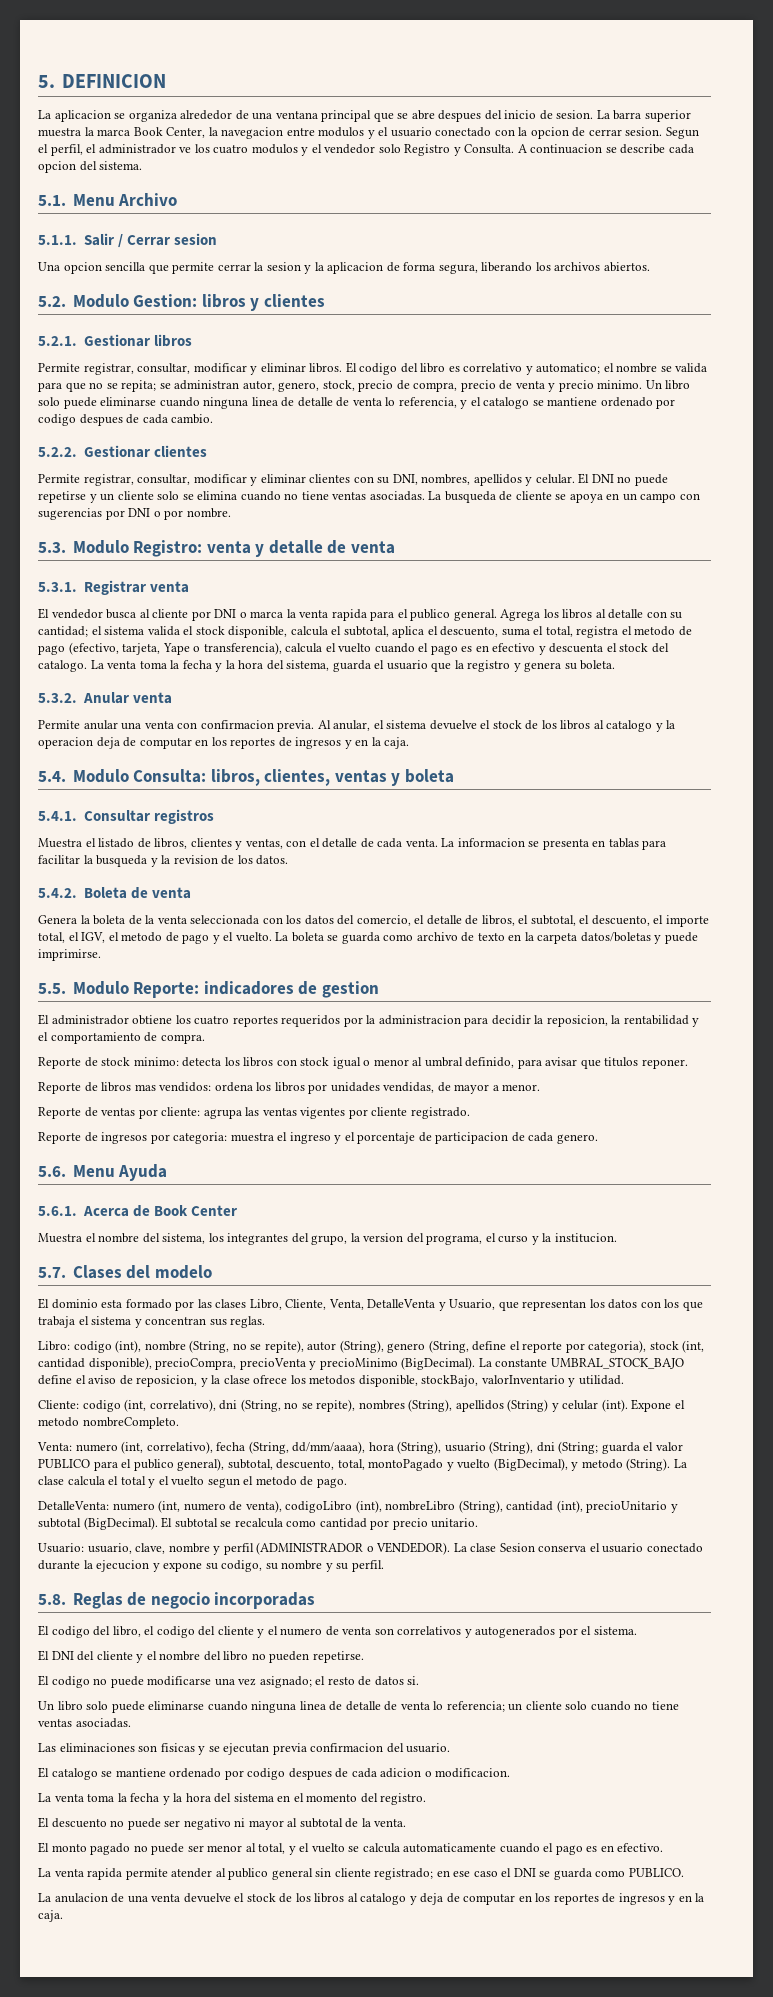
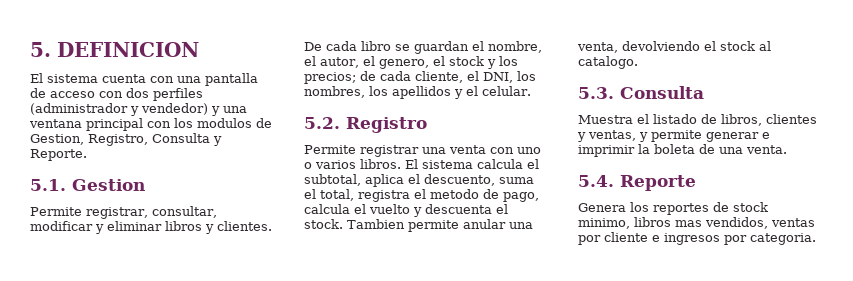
- La aplicacion se organiza alrededor de una ventana principal que se abre despues del inicio de sesion. La barra superior muestra la marca Book Center, la navegacion entre modulos y el usuario conectado con la opcion de cerrar sesion. Segun el perfil, el administrador ve los cuatro modulos y el vendedor solo Registro y Consulta. A continuacion se describe cada opcion del sistema.
- 5.1. Menu Archivo
- 5.1.1. Salir / Cerrar sesion
- Una opcion sencilla que permite cerrar la sesion y la aplicacion de forma segura, liberando los archivos abiertos.
- 5.2. Modulo Gestion: libros y clientes
- 5.2.1. Gestionar libros
- Permite registrar, consultar, modificar y eliminar libros. El codigo del libro es correlativo y automatico; el nombre se valida para que no se repita; se administran autor, genero, stock, precio de compra, precio de venta y precio minimo. Un libro solo puede eliminarse cuando ninguna linea de detalle de venta lo referencia, y el catalogo se mantiene ordenado por codigo despues de cada cambio.
- 5.2.2. Gestionar clientes
- Permite registrar, consultar, modificar y eliminar clientes con su DNI, nombres, apellidos y celular. El DNI no puede repetirse y un cliente solo se elimina cuando no tiene ventas asociadas. La busqueda de cliente se apoya en un campo con sugerencias por DNI o por nombre.
- 5.3. Modulo Registro: venta y detalle de venta
- 5.3.1. Registrar venta
- El vendedor busca al cliente por DNI o marca la venta rapida para el publico general. Agrega los libros al detalle con su cantidad; el sistema valida el stock disponible, calcula el subtotal, aplica el descuento, suma el total, registra el metodo de pago (efectivo, tarjeta, Yape o transferencia), calcula el vuelto cuando el pago es en efectivo y descuenta el stock del catalogo. La venta toma la fecha y la hora del sistema, guarda el usuario que la registro y genera su boleta.
- 5.3.2. Anular venta
- Permite anular una venta con confirmacion previa. Al anular, el sistema devuelve el stock de los libros al catalogo y la operacion deja de computar en los reportes de ingresos y en la caja.
- 5.4. Modulo Consulta: libros, clientes, ventas y boleta
- 5.4.1. Consultar registros
+ El sistema cuenta con una pantalla de acceso con dos perfiles (administrador y vendedor) y una ventana principal con los modulos de Gestion, Registro, Consulta y Reporte.
+ 5.1. Gestion
+ Permite registrar, consultar, modificar y eliminar libros y clientes. De cada libro se guardan el nombre, el autor, el genero, el stock y los precios; de cada cliente, el DNI, los nombres, los apellidos y el celular.
+ 5.2. Registro
+ Permite registrar una venta con uno o varios libros. El sistema calcula el subtotal, aplica el descuento, suma el total, registra el metodo de pago, calcula el vuelto y descuenta el stock. Tambien permite anular una venta, devolviendo el stock al catalogo.
+ 5.3. Consulta
- Muestra el listado de libros, clientes y ventas, con el detalle de cada venta. La informacion se presenta en tablas para facilitar la busqueda y la revision de los datos.
- 5.4.2. Boleta de venta
- Genera la boleta de la venta seleccionada con los datos del comercio, el detalle de libros, el subtotal, el descuento, el importe total, el IGV, el metodo de pago y el vuelto. La boleta se guarda como archivo de texto en la carpeta datos/boletas y puede imprimirse.
- 5.5. Modulo Reporte: indicadores de gestion
- El administrador obtiene los cuatro reportes requeridos por la administracion para decidir la reposicion, la rentabilidad y el comportamiento de compra.
- Reporte de stock minimo: detecta los libros con stock igual o menor al umbral definido, para avisar que titulos reponer.
- Reporte de libros mas vendidos: ordena los libros por unidades vendidas, de mayor a menor.
- Reporte de ventas por cliente: agrupa las ventas vigentes por cliente registrado.
- Reporte de ingresos por categoria: muestra el ingreso y el porcentaje de participacion de cada genero.
- 5.6. Menu Ayuda
- 5.6.1. Acerca de Book Center
- Muestra el nombre del sistema, los integrantes del grupo, la version del programa, el curso y la institucion.
- 5.7. Clases del modelo
- El dominio esta formado por las clases Libro, Cliente, Venta, DetalleVenta y Usuario, que representan los datos con los que trabaja el sistema y concentran sus reglas.
- Libro: codigo (int), nombre (String, no se repite), autor (String), genero (String, define el reporte por categoria), stock (int, cantidad disponible), precioCompra, precioVenta y precioMinimo (BigDecimal). La constante UMBRAL_STOCK_BAJO define el aviso de reposicion, y la clase ofrece los metodos disponible, stockBajo, valorInventario y utilidad.
- Cliente: codigo (int, correlativo), dni (String, no se repite), nombres (String), apellidos (String) y celular (int). Expone el metodo nombreCompleto.
- Venta: numero (int, correlativo), fecha (String, dd/mm/aaaa), hora (String), usuario (String), dni (String; guarda el valor PUBLICO para el publico general), subtotal, descuento, total, montoPagado y vuelto (BigDecimal), y metodo (String). La clase calcula el total y el vuelto segun el metodo de pago.
- DetalleVenta: numero (int, numero de venta), codigoLibro (int), nombreLibro (String), cantidad (int), precioUnitario y subtotal (BigDecimal). El subtotal se recalcula como cantidad por precio unitario.
- Usuario: usuario, clave, nombre y perfil (ADMINISTRADOR o VENDEDOR). La clase Sesion conserva el usuario conectado durante la ejecucion y expone su codigo, su nombre y su perfil.
- 5.8. Reglas de negocio incorporadas
- El codigo del libro, el codigo del cliente y el numero de venta son correlativos y autogenerados por el sistema.
- El DNI del cliente y el nombre del libro no pueden repetirse.
- El codigo no puede modificarse una vez asignado; el resto de datos si.
- Un libro solo puede eliminarse cuando ninguna linea de detalle de venta lo referencia; un cliente solo cuando no tiene ventas asociadas.
- Las eliminaciones son fisicas y se ejecutan previa confirmacion del usuario.
- El catalogo se mantiene ordenado por codigo despues de cada adicion o modificacion.
- La venta toma la fecha y la hora del sistema en el momento del registro.
- El descuento no puede ser negativo ni mayor al subtotal de la venta.
- El monto pagado no puede ser menor al total, y el vuelto se calcula automaticamente cuando el pago es en efectivo.
- La venta rapida permite atender al publico general sin cliente registrado; en ese caso el DNI se guarda como PUBLICO.
- La anulacion de una venta devuelve el stock de los libros al catalogo y deja de computar en los reportes de ingresos y en la caja.
+ Muestra el listado de libros, clientes y ventas, y permite generar e imprimir la boleta de una venta.
+ 5.4. Reporte
+ Genera los reportes de stock minimo, libros mas vendidos, ventas por cliente e ingresos por categoria.

